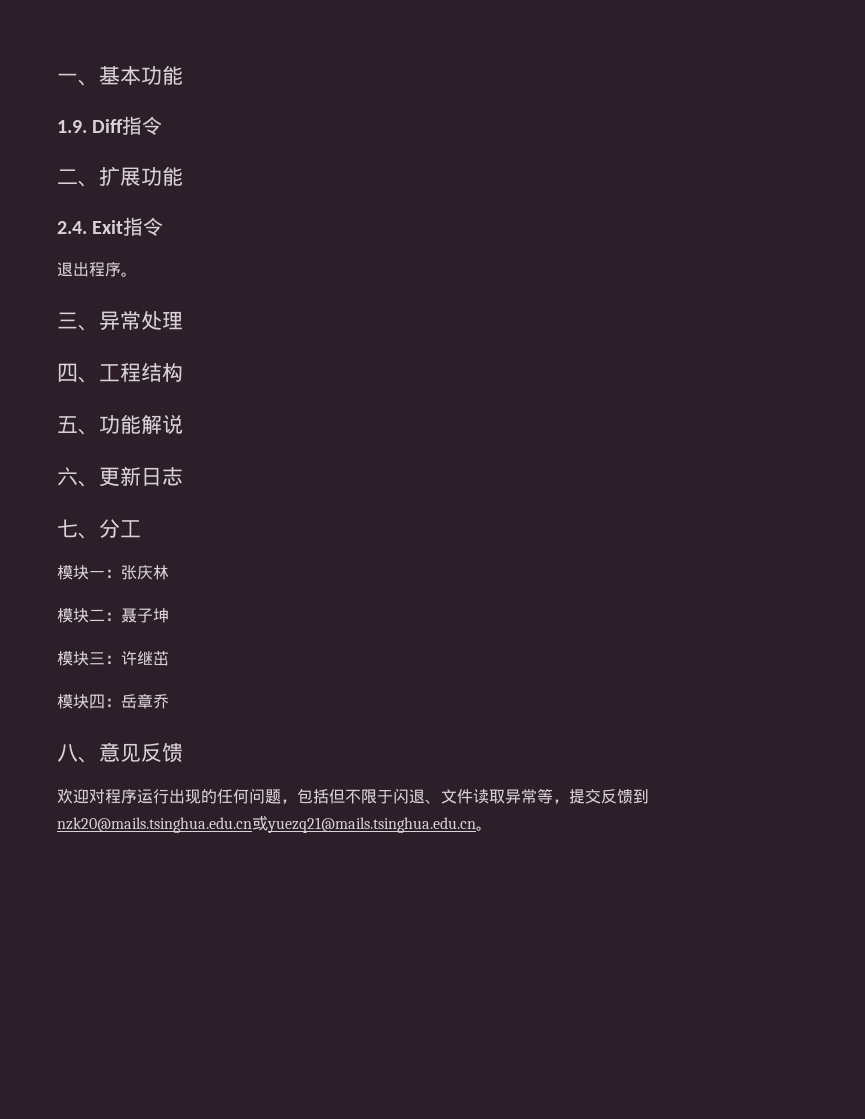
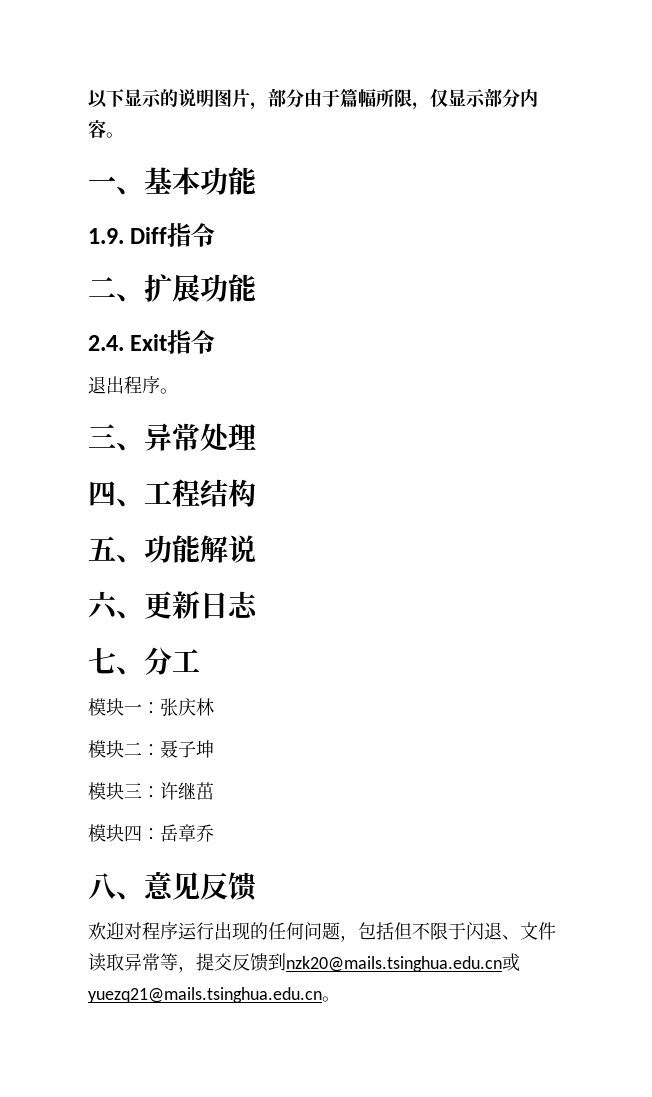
+ 以下显示的说明图片，部分由于篇幅所限，仅显示部分内容。

